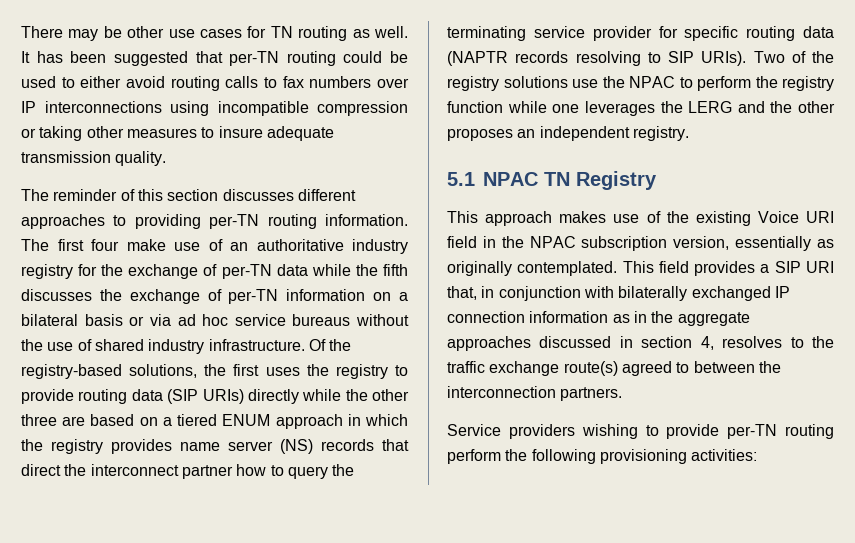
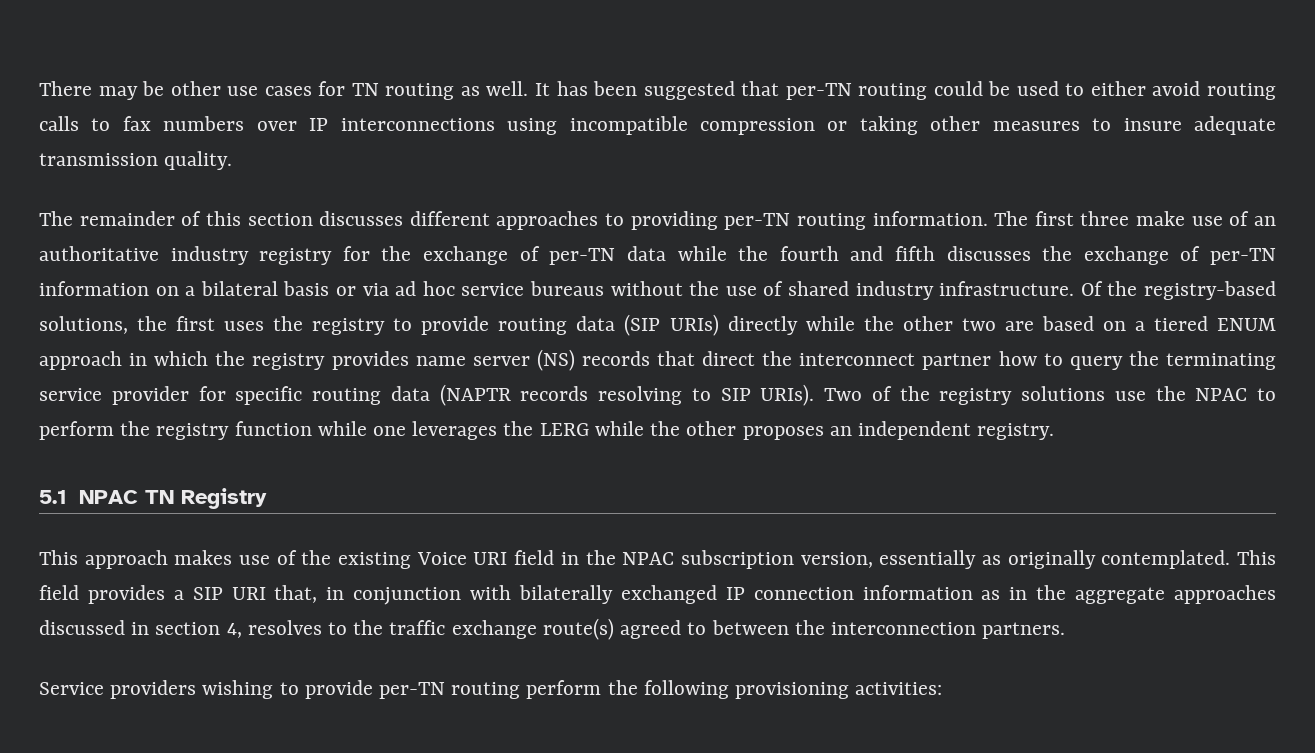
- The reminder of this section discusses different approaches to providing per-TN routing information.
+ The remainder of this section discusses different approaches to providing per-TN routing information.
- The first four make use of an authoritative industry registry for the exchange of per-TN data while the fifth discusses the exchange of per-TN information on a bilateral basis or via ad hoc service bureaus without the use of shared industry infrastructure.
+ The first three make use of an authoritative industry registry for the exchange of per-TN data while the fourth and fifth discusses the exchange of per-TN information on a bilateral basis or via ad hoc service bureaus without the use of shared industry infrastructure.
- Of the registry-based solutions, the first uses the registry to provide routing data (SIP URIs) directly while the other three are based on a tiered ENUM approach in which the registry provides name server (NS) records that direct the interconnect partner how to query the terminating service provider for specific routing data (NAPTR records resolving to SIP URIs).
+ Of the registry-based solutions, the first uses the registry to provide routing data (SIP URIs) directly while the other two are based on a tiered ENUM approach in which the registry provides name server (NS) records that direct the interconnect partner how to query the terminating service provider for specific routing data (NAPTR records resolving to SIP URIs).
- Two of the registry solutions use the NPAC to perform the registry function while one leverages the LERG and the other proposes an independent registry.
+ Two of the registry solutions use the NPAC to perform the registry function while one leverages the LERG while the other proposes an independent registry.

